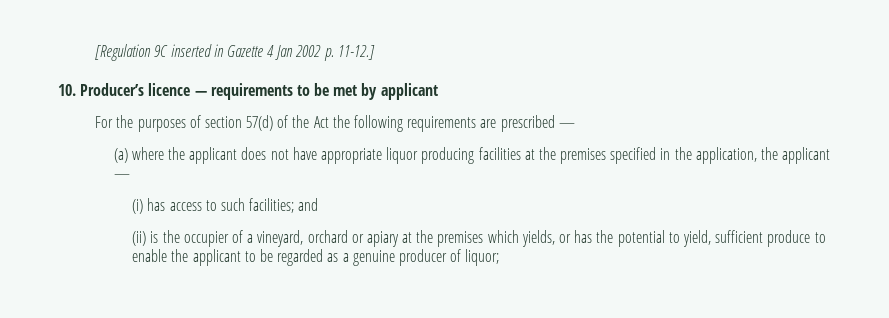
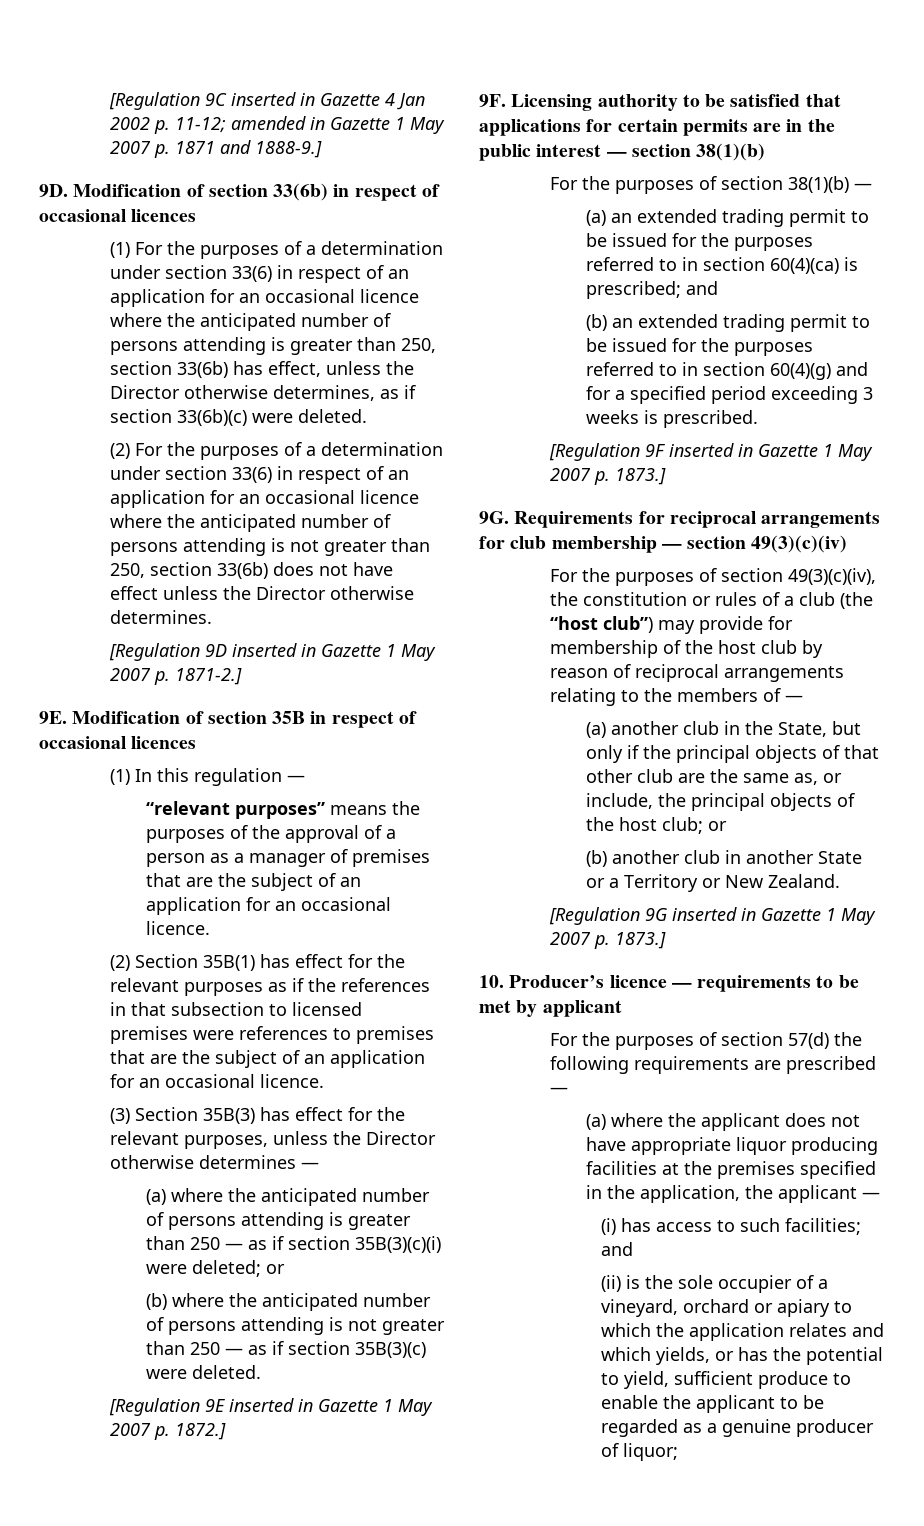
- [Regulation 9C inserted in Gazette 4 Jan 2002 p. 11-12.]
+ [Regulation 9C inserted in Gazette 4 Jan 2002 p. 11-12; amended in Gazette 1 May 2007 p. 1871 and 1888-9.]
+ 9D. Modification of section 33(6b) in respect of occasional licences
+ (1) For the purposes of a determination under section 33(6) in respect of an application for an occasional licence where the anticipated number of persons attending is greater than 250, section 33(6b) has effect, unless the Director otherwise determines, as if section 33(6b)(c) were deleted.
+ (2) For the purposes of a determination under section 33(6) in respect of an application for an occasional licence where the anticipated number of persons attending is not greater than 250, section 33(6b) does not have effect unless the Director otherwise determines.
+ [Regulation 9D inserted in Gazette 1 May 2007 p. 1871-2.]
+ 9E. Modification of section 35B in respect of occasional licences
+ (1) In this regulation —
+ “relevant purposes” means the purposes of the approval of a person as a manager of premises that are the subject of an application for an occasional licence.
+ (2) Section 35B(1) has effect for the relevant purposes as if the references in that subsection to licensed premises were references to premises that are the subject of an application for an occasional licence.
+ (3) Section 35B(3) has effect for the relevant purposes, unless the Director otherwise determines —
+ (a) where the anticipated number of persons attending is greater than 250 — as if section 35B(3)(c)(i) were deleted; or
+ (b) where the anticipated number of persons attending is not greater than 250 — as if section 35B(3)(c) were deleted.
+ [Regulation 9E inserted in Gazette 1 May 2007 p. 1872.]
+ 9F. Licensing authority to be satisfied that applications for certain permits are in the public interest — section 38(1)(b)
+ For the purposes of section 38(1)(b) —
+ (a) an extended trading permit to be issued for the purposes referred to in section 60(4)(ca) is prescribed; and
+ (b) an extended trading permit to be issued for the purposes referred to in section 60(4)(g) and for a specified period exceeding 3 weeks is prescribed.
+ [Regulation 9F inserted in Gazette 1 May 2007 p. 1873.]
+ 9G. Requirements for reciprocal arrangements for club membership — section 49(3)(c)(iv)
+ For the purposes of section 49(3)(c)(iv), the constitution or rules of a club (the “host club”) may provide for membership of the host club by reason of reciprocal arrangements relating to the members of —
+ (a) another club in the State, but only if the principal objects of that other club are the same as, or include, the principal objects of the host club; or
+ (b) another club in another State or a Territory or New Zealand.
+ [Regulation 9G inserted in Gazette 1 May 2007 p. 1873.]
- For the purposes of section 57(d) of the Act the following requirements are prescribed —
+ For the purposes of section 57(d) the following requirements are prescribed —
- (ii) is the occupier of a vineyard, orchard or apiary at the premises which yields, or has the potential to yield, sufficient produce to enable the applicant to be regarded as a genuine producer of liquor;
+ (ii) is the sole occupier of a vineyard, orchard or apiary to which the application relates and which yields, or has the potential to yield, sufficient produce to enable the applicant to be regarded as a genuine producer of liquor;

